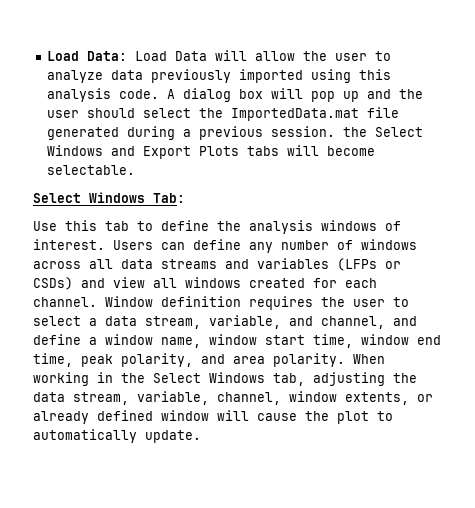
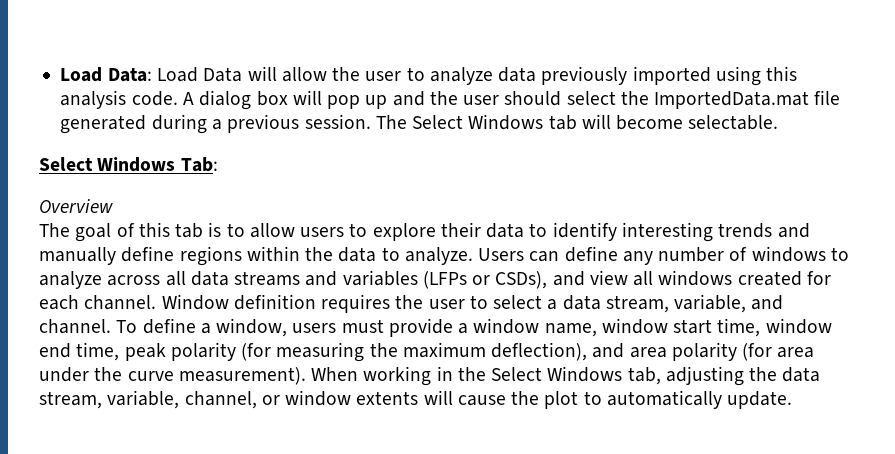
- A dialog box will pop up and the user should select the ImportedData.mat file generated during a previous session. the Select Windows and Export Plots tabs will become selectable.
+ A dialog box will pop up and the user should select the ImportedData.mat file generated during a previous session. The Select Windows tab will become selectable.
- Use this tab to define the analysis windows of interest.
+ Overview
+ The goal of this tab is to allow users to explore their data to identify interesting trends and manually define regions within the data to analyze.
- Users can define any number of windows across all data streams and variables (LFPs or CSDs) and view all windows created for each channel.
+ Users can define any number of windows to analyze across all data streams and variables (LFPs or CSDs), and view all windows created for each channel.
- Window definition requires the user to select a data stream, variable, and channel, and define a window name, window start time, window end time, peak polarity, and area polarity.
+ Window definition requires the user to select a data stream, variable, and channel. To define a window, users must provide a window name, window start time, window end time, peak polarity (for measuring the maximum deflection), and area polarity (for area under the curve measurement).
- When working in the Select Windows tab, adjusting the data stream, variable, channel, window extents, or already defined window will cause the plot to automatically update.
+ When working in the Select Windows tab, adjusting the data stream, variable, channel, or window extents will cause the plot to automatically update.

